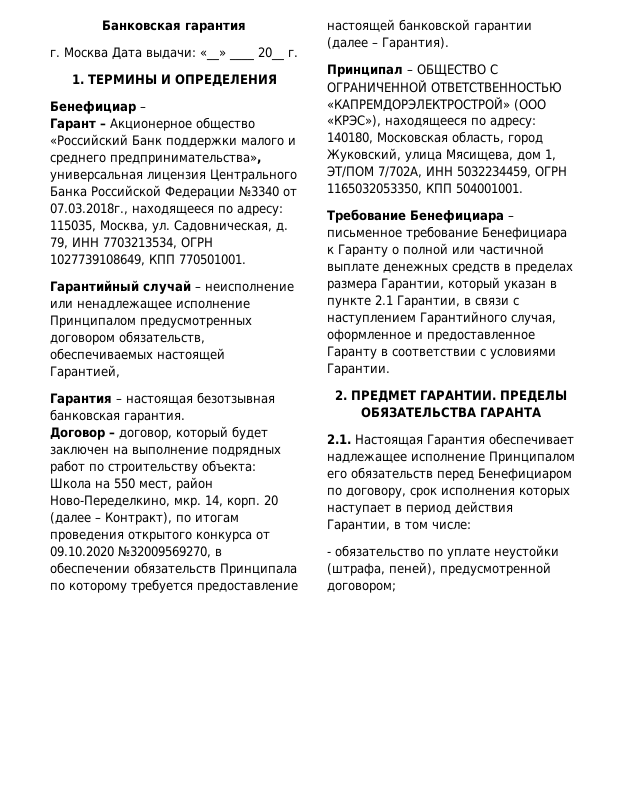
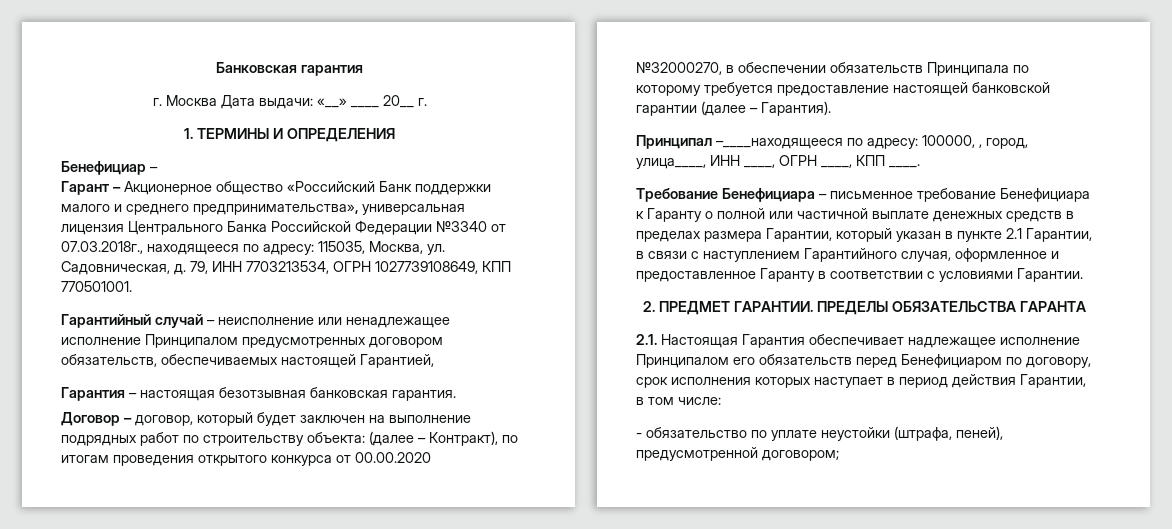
- Договор – договор, который будет заключен на выполнение подрядных работ по строительству объекта: Школа на 550 мест, район Ново-Переделкино, мкр. 14, корп. 20 (далее – Контракт), по итогам проведения открытого конкурса от 09.10.2020 №32009569270, в обеспечении обязательств Принципала по которому требуется предоставление настоящей банковской гарантии (далее – Гарантия).
+ Договор – договор, который будет заключен на выполнение подрядных работ по строительству объекта: (далее – Контракт), по итогам проведения открытого конкурса от 00.00.2020 №32000270, в обеспечении обязательств Принципала по которому требуется предоставление настоящей банковской гарантии (далее – Гарантия).
- Принципал – ОБЩЕСТВО С ОГРАНИЧЕННОЙ ОТВЕТСТВЕННОСТЬЮ «КАПРЕМДОРЭЛЕКТРОСТРОЙ» (ООО «КРЭС»), находящееся по адресу: 140180, Московская область, город Жуковский, улица Мясищева, дом 1, ЭТ/ПОМ 7/702А, ИНН 5032234459, ОГРН 1165032053350, КПП 504001001.
+ Принципал –____находящееся по адресу: 100000, , город, улица____, ИНН ____, ОГРН ____, КПП ____.

